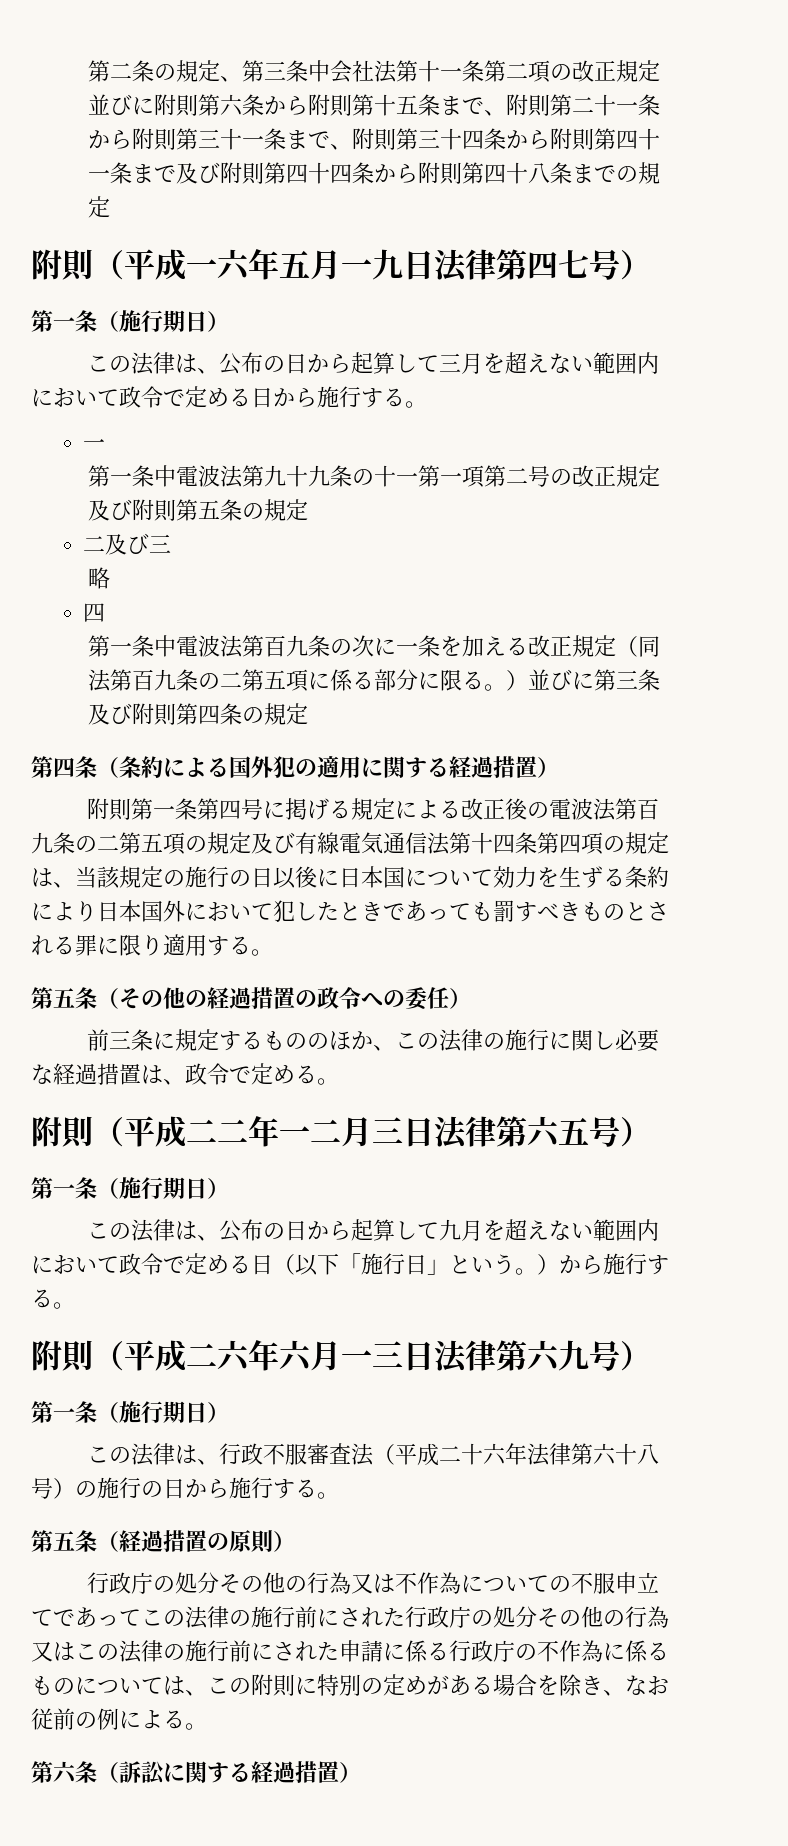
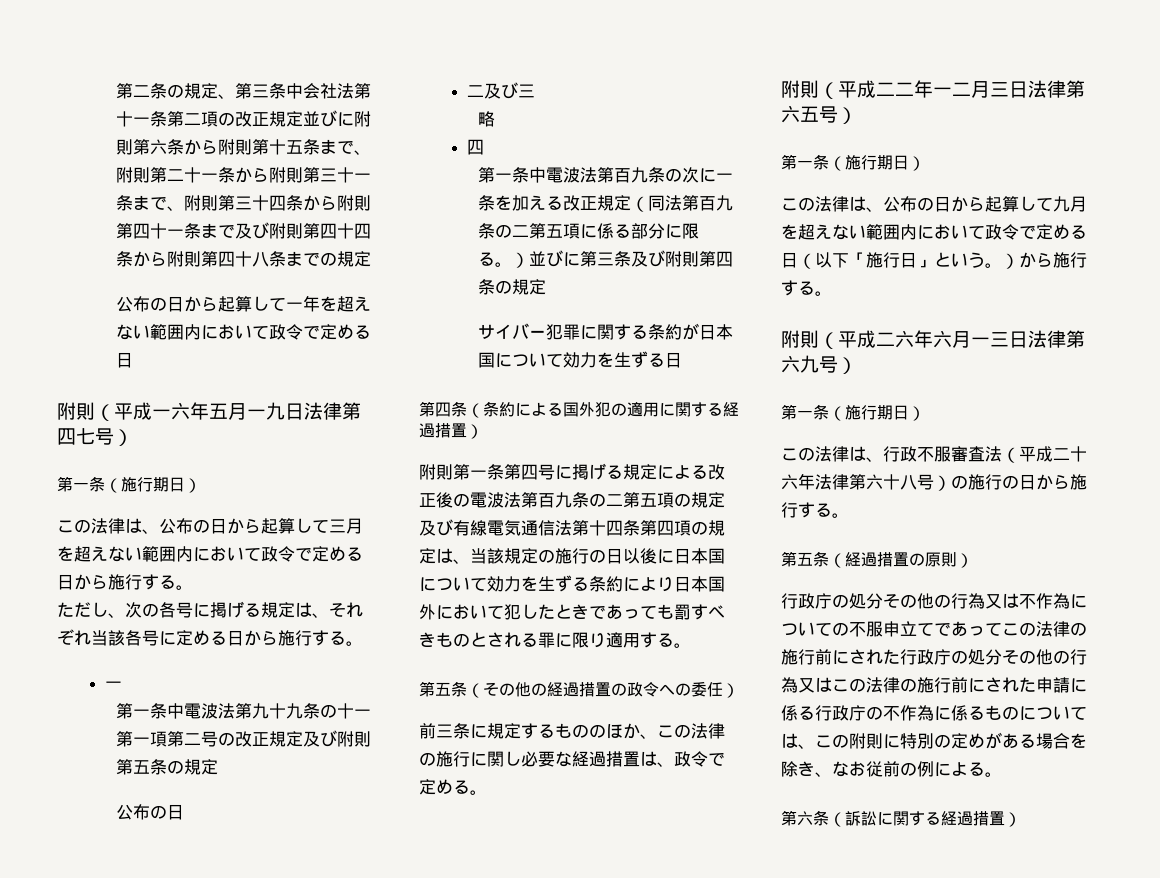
+ 公布の日から起算して一年を超えない範囲内において政令で定める日
+ ただし、次の各号に掲げる規定は、それぞれ当該各号に定める日から施行する。
  第一条中電波法第九十九条の十一第一項第二号の改正規定及び附則第五条の規定
+ 公布の日
+ サイバー犯罪に関する条約が日本国について効力を生ずる日

